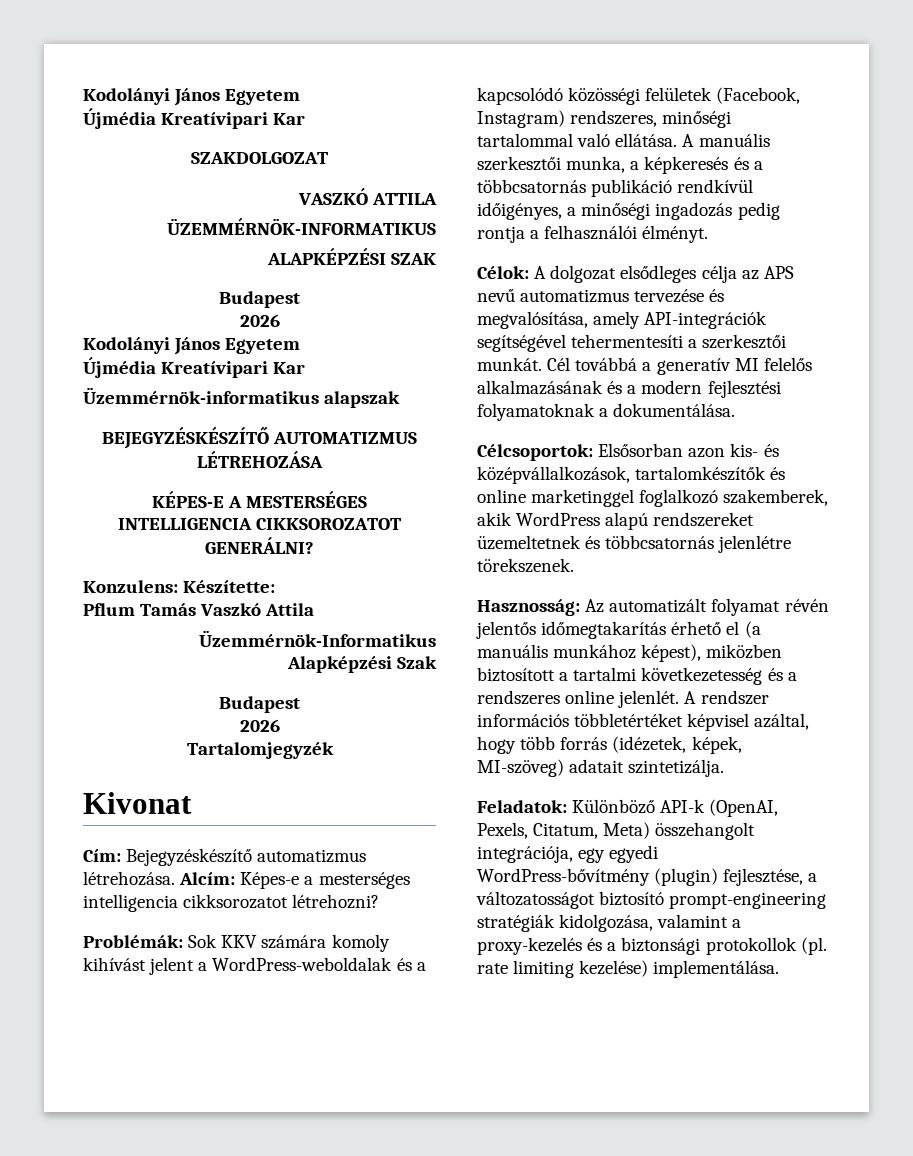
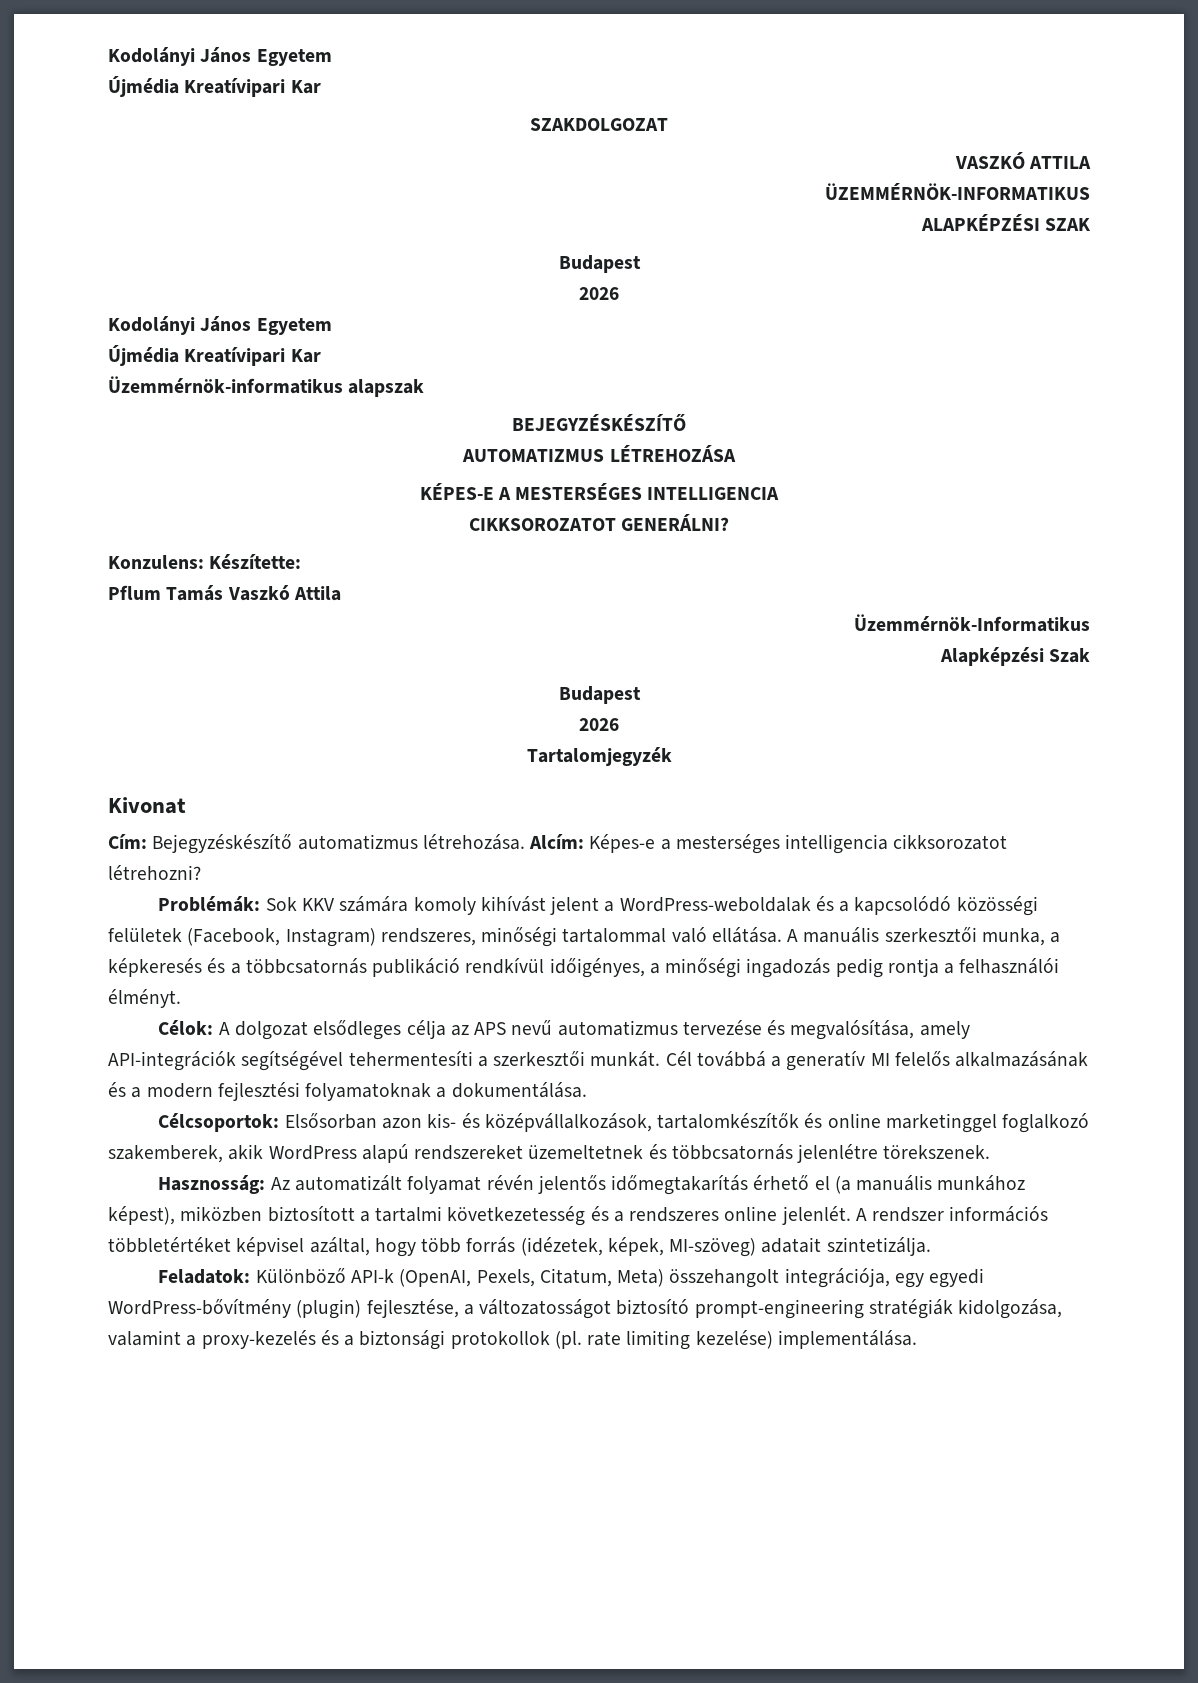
- BEJEGYZÉSKÉSZÍTŐ AUTOMATIZMUS LÉTREHOZÁSA
+ BEJEGYZÉSKÉSZÍTŐ
+ AUTOMATIZMUS LÉTREHOZÁSA
- KÉPES-E A MESTERSÉGES INTELLIGENCIA CIKKSOROZATOT GENERÁLNI?
+ KÉPES-E A MESTERSÉGES INTELLIGENCIA
+ CIKKSOROZATOT GENERÁLNI?

